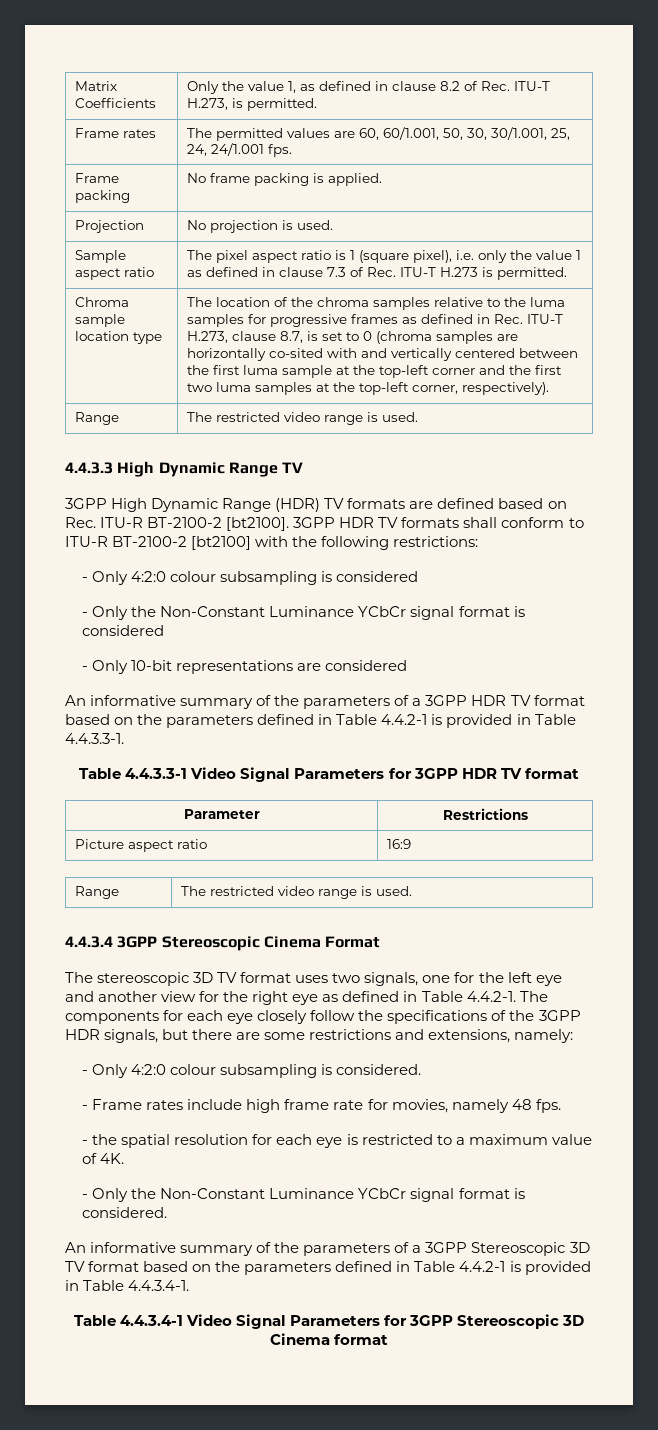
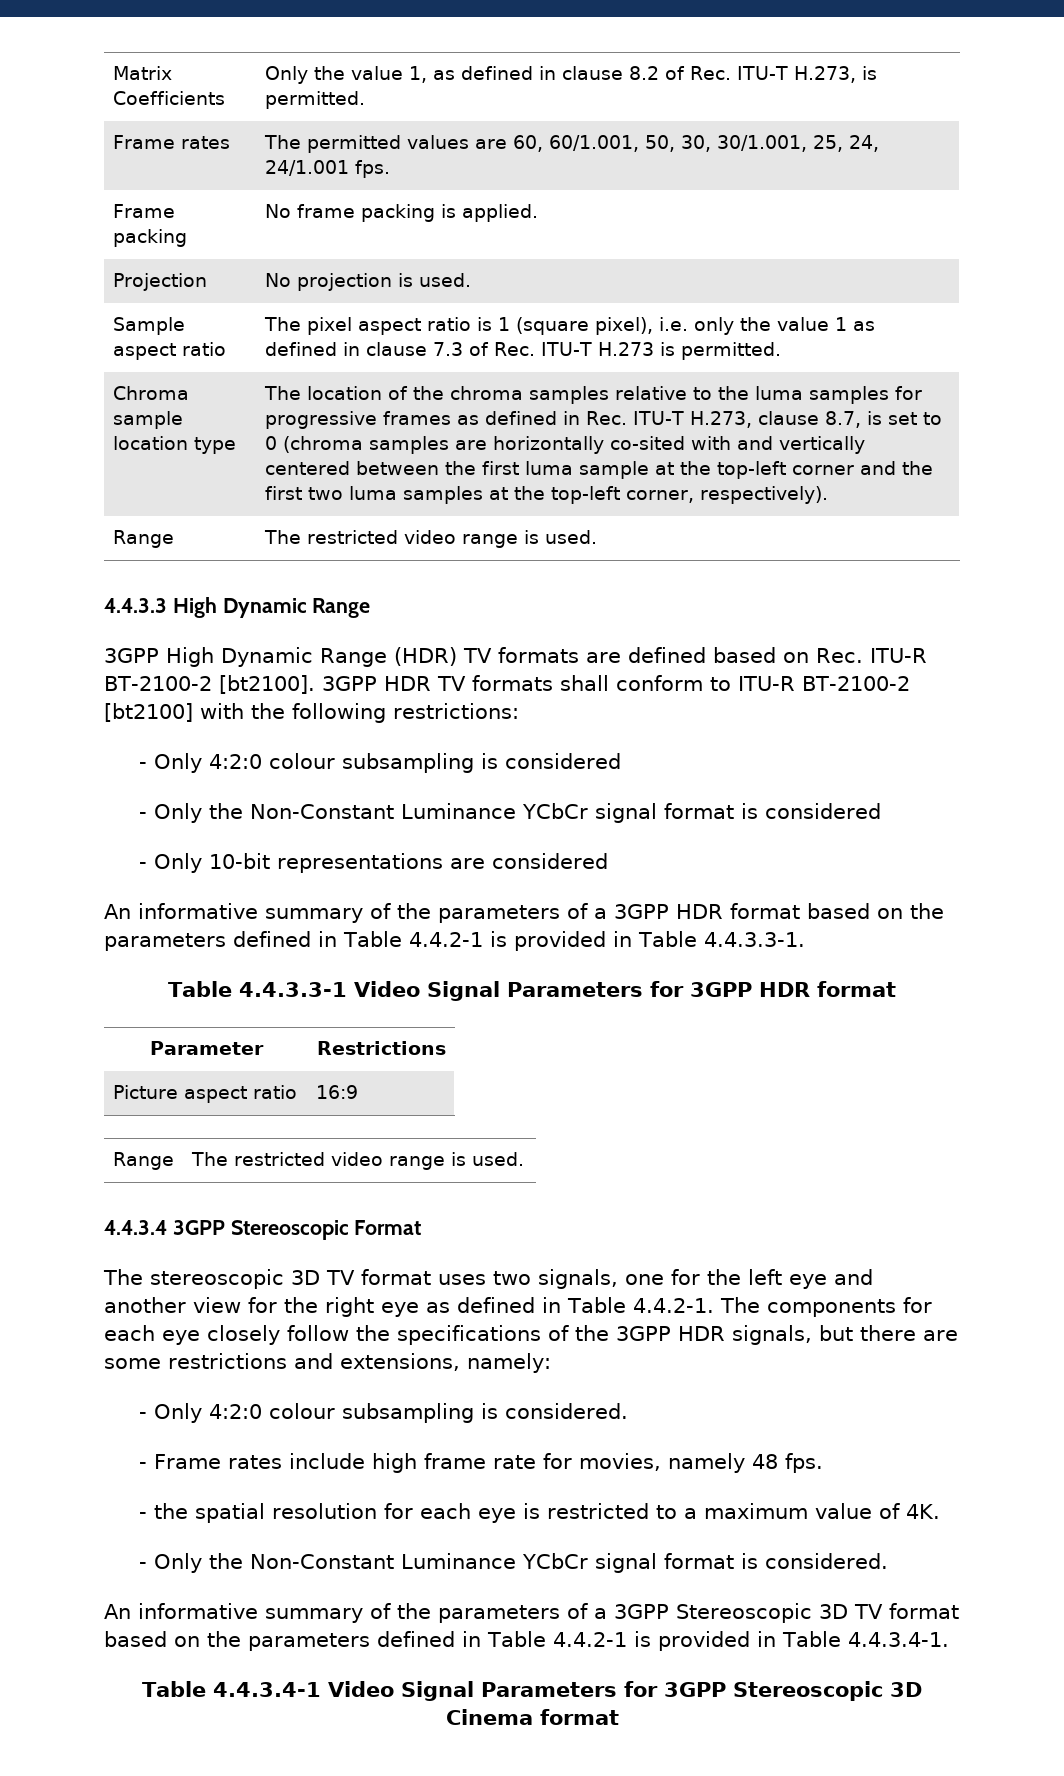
- 4.4.3.3 High Dynamic Range TV
+ 4.4.3.3 High Dynamic Range
- An informative summary of the parameters of a 3GPP HDR TV format based on the parameters defined in Table 4.4.2-1 is provided in Table 4.4.3.3-1.
+ An informative summary of the parameters of a 3GPP HDR format based on the parameters defined in Table 4.4.2-1 is provided in Table 4.4.3.3-1.
- Table 4.4.3.3-1 Video Signal Parameters for 3GPP HDR TV format
+ Table 4.4.3.3-1 Video Signal Parameters for 3GPP HDR format
- 4.4.3.4 3GPP Stereoscopic Cinema Format
+ 4.4.3.4 3GPP Stereoscopic Format

